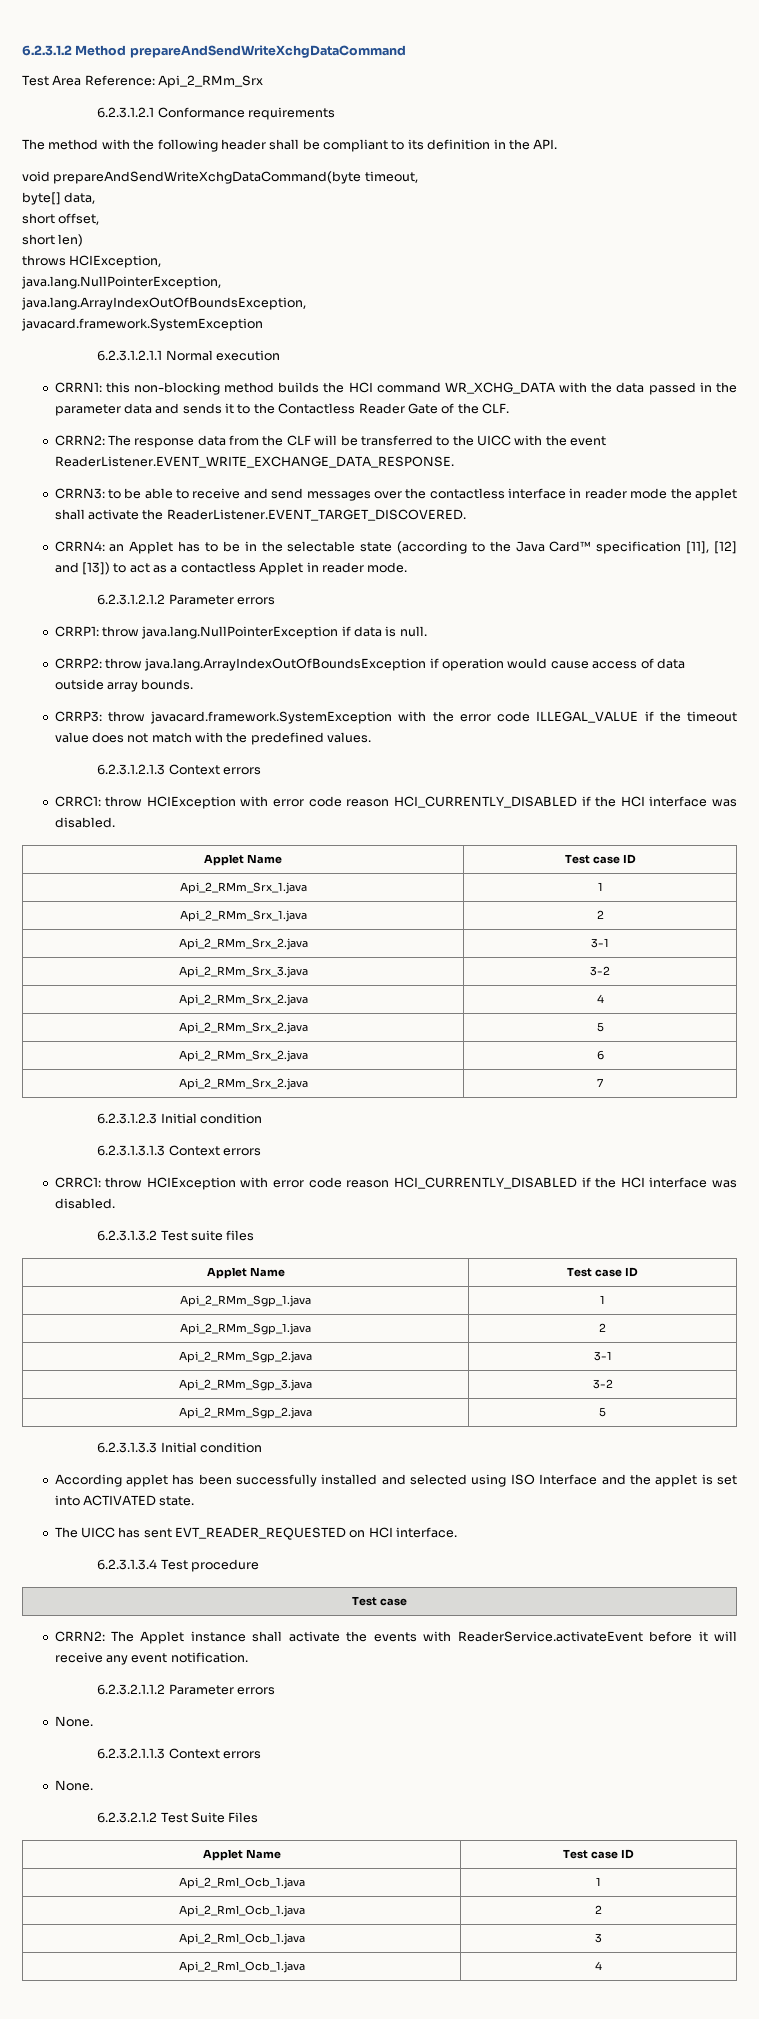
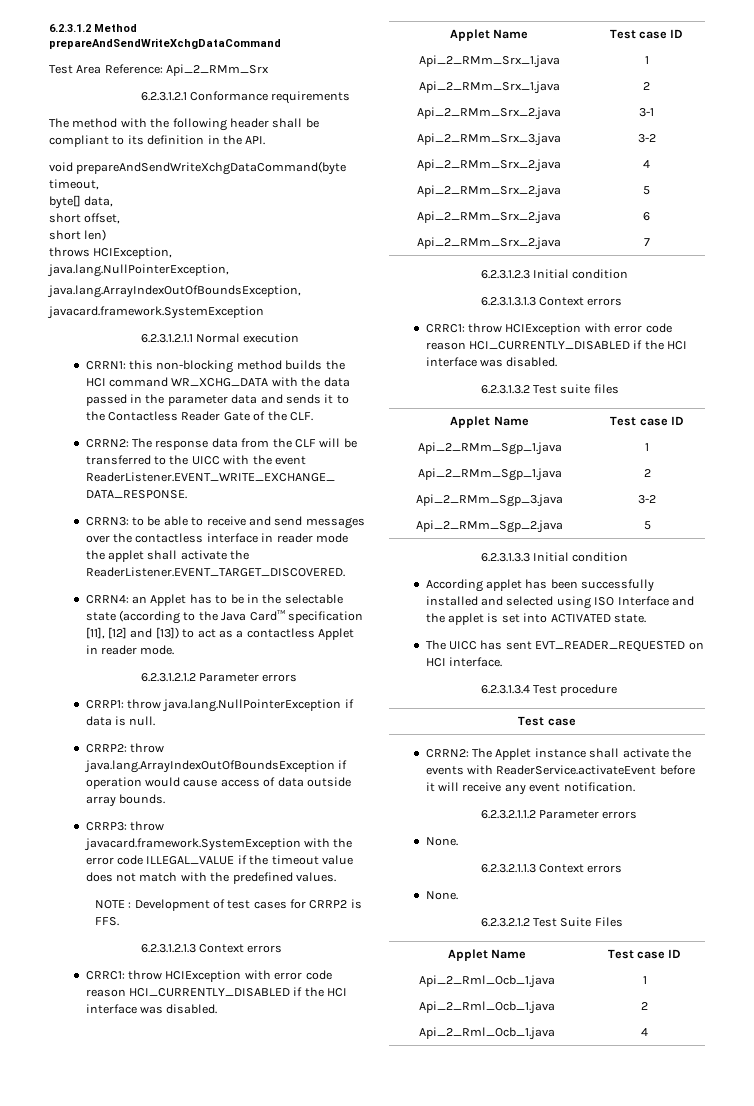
+ NOTE : Development of test cases for CRRP2 is FFS.
- Api_2_RMm_Sgp_2.java | 3-1
- Api_2_Rml_Ocb_1.java | 3

